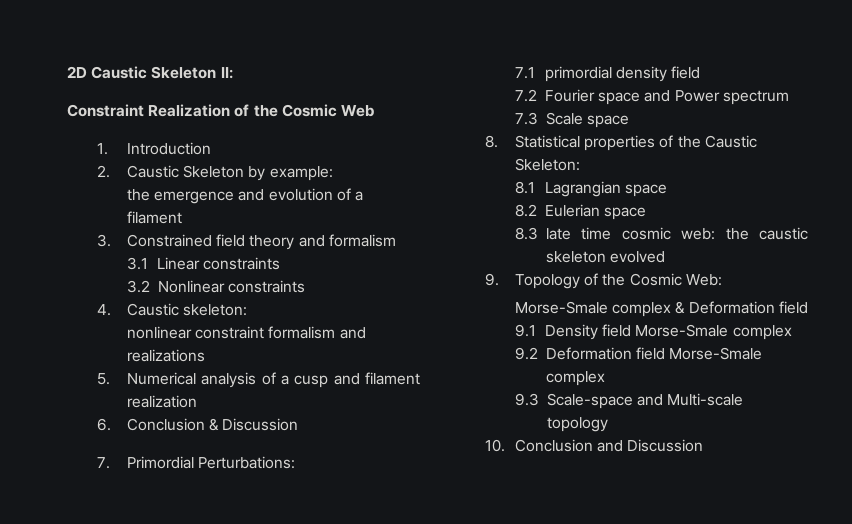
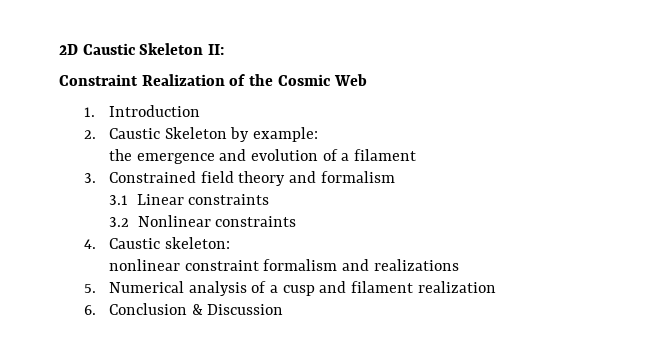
- 7. Primordial Perturbations:
- 7.1 primordial density field
- 7.2 Fourier space and Power spectrum
- 7.3 Scale space
- 8. Statistical properties of the Caustic Skeleton:
- 8.1 Lagrangian space
- 8.2 Eulerian space
- 8.3 late time cosmic web: the caustic skeleton evolved
- 9. Topology of the Cosmic Web:
- Morse-Smale complex & Deformation field
- 9.1 Density field Morse-Smale complex
- 9.2 Deformation field Morse-Smale complex
- 9.3 Scale-space and Multi-scale topology
- 10. Conclusion and Discussion

